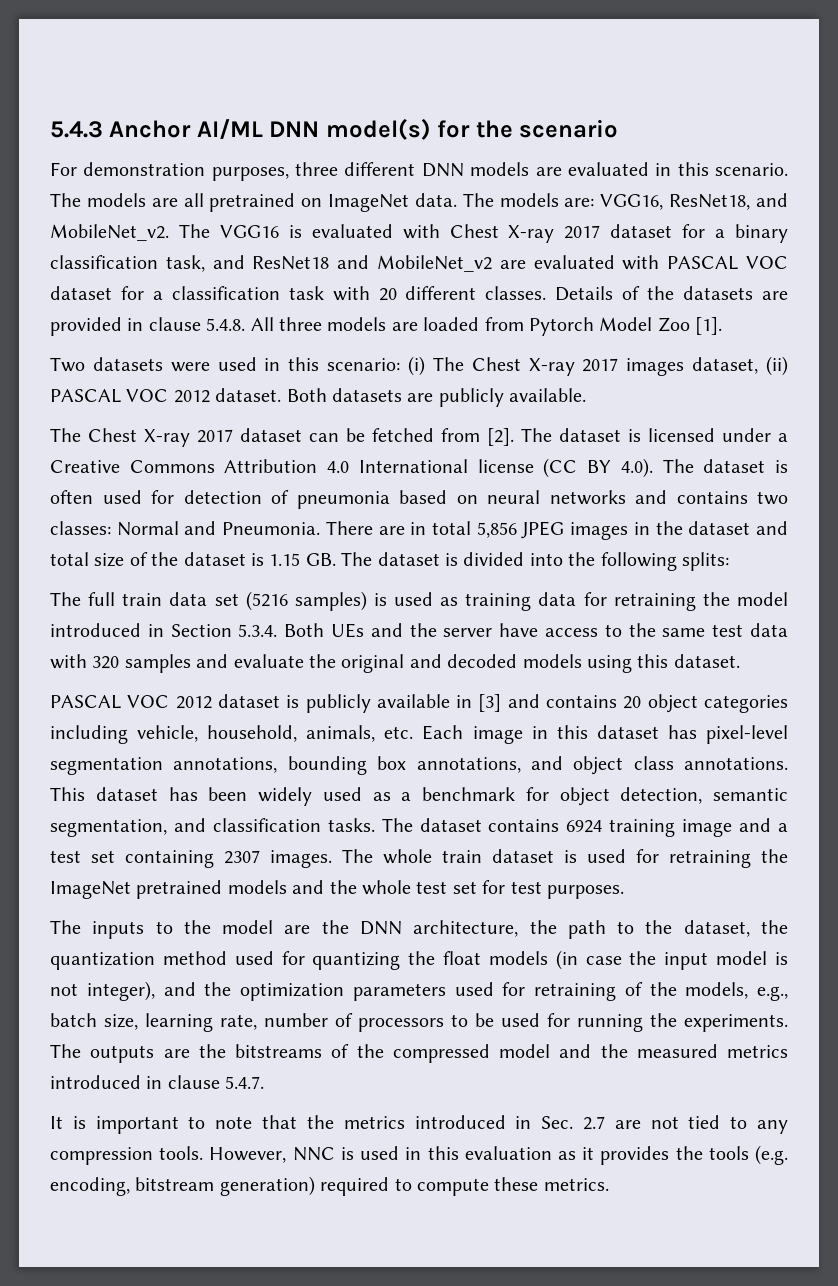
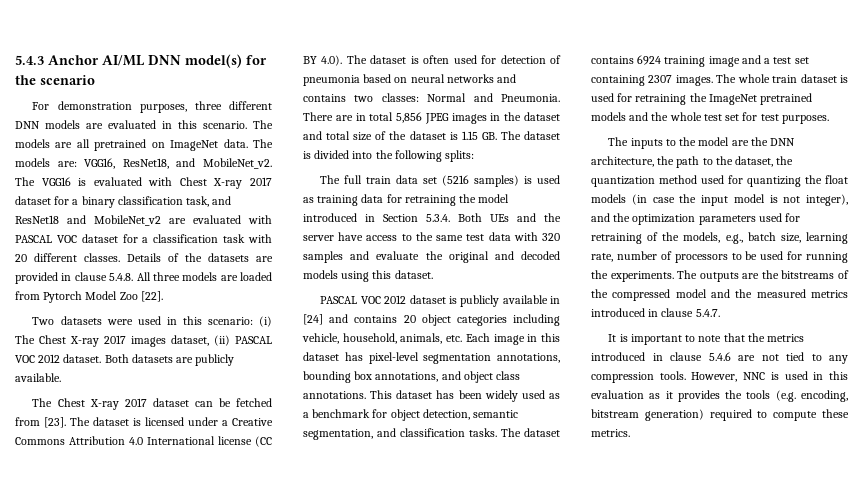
- Details of the datasets are provided in clause 5.4.8. All three models are loaded from Pytorch Model Zoo [1].
+ Details of the datasets are provided in clause 5.4.8. All three models are loaded from Pytorch Model Zoo [22].
- The Chest X-ray 2017 dataset can be fetched from [2].
+ The Chest X-ray 2017 dataset can be fetched from [23].
- PASCAL VOC 2012 dataset is publicly available in [3] and contains 20 object categories including vehicle, household, animals, etc. Each image in this dataset has pixel-level segmentation annotations, bounding box annotations, and object class annotations.
+ PASCAL VOC 2012 dataset is publicly available in [24] and contains 20 object categories including vehicle, household, animals, etc. Each image in this dataset has pixel-level segmentation annotations, bounding box annotations, and object class annotations.
- It is important to note that the metrics introduced in Sec. 2.7 are not tied to any compression tools.
+ It is important to note that the metrics introduced in clause 5.4.6 are not tied to any compression tools.

